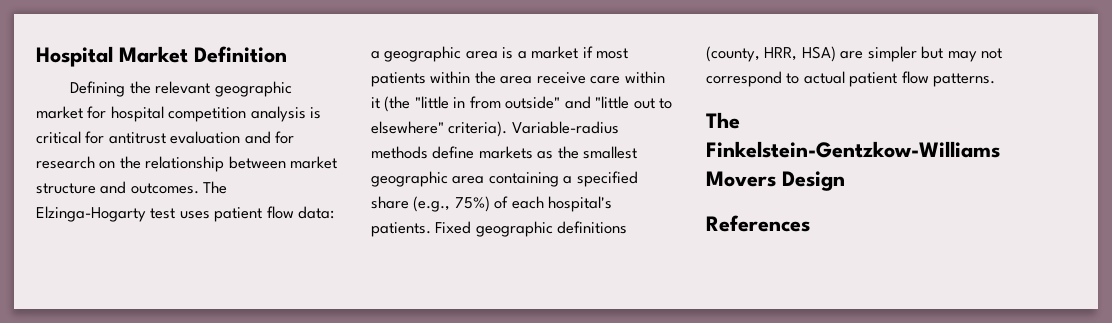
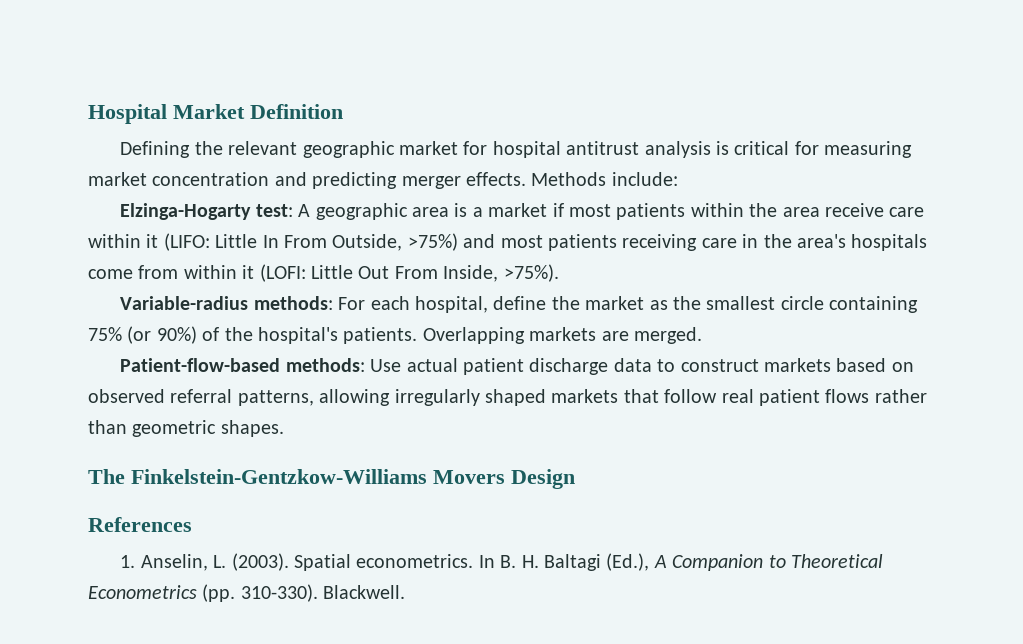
- Defining the relevant geographic market for hospital competition analysis is critical for antitrust evaluation and for research on the relationship between market structure and outcomes. The Elzinga-Hogarty test uses patient flow data: a geographic area is a market if most patients within the area receive care within it (the "little in from outside" and "little out to elsewhere" criteria). Variable-radius methods define markets as the smallest geographic area containing a specified share (e.g., 75%) of each hospital's patients. Fixed geographic definitions (county, HRR, HSA) are simpler but may not correspond to actual patient flow patterns.
+ Defining the relevant geographic market for hospital antitrust analysis is critical for measuring market concentration and predicting merger effects. Methods include:
+ Elzinga-Hogarty test: A geographic area is a market if most patients within the area receive care within it (LIFO: Little In From Outside, >75%) and most patients receiving care in the area's hospitals come from within it (LOFI: Little Out From Inside, >75%).
+ Variable-radius methods: For each hospital, define the market as the smallest circle containing 75% (or 90%) of the hospital's patients. Overlapping markets are merged.
+ Patient-flow-based methods: Use actual patient discharge data to construct markets based on observed referral patterns, allowing irregularly shaped markets that follow real patient flows rather than geometric shapes.
+ 1. Anselin, L. (2003). Spatial econometrics. In B. H. Baltagi (Ed.), A Companion to Theoretical Econometrics (pp. 310-330). Blackwell.

